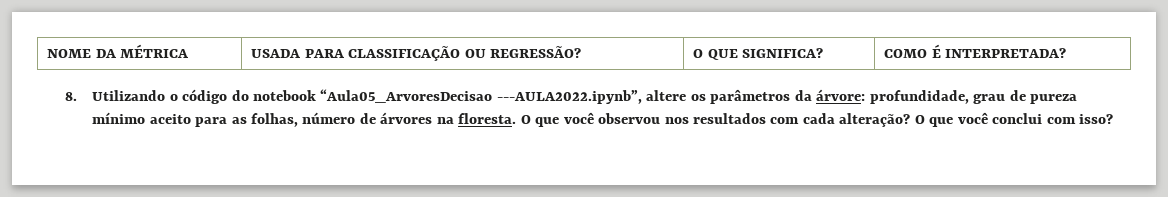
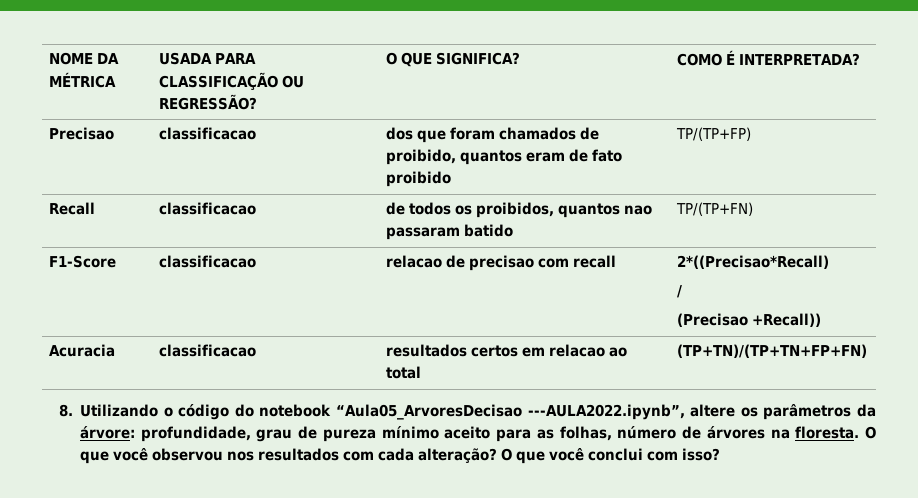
+ Precisao | classificacao | dos que foram chamados de proibido, quantos eram de fato proibido | TP/(TP+FP)
+ Recall | classificacao | de todos os proibidos, quantos nao passaram batido | TP/(TP+FN)
+ F1-Score | classificacao | relacao de precisao com recall | 2*((Precisao*Recall)
+ /
+ (Precisao +Recall))
+ Acuracia | classificacao | resultados certos em relacao ao total | (TP+TN)/(TP+TN+FP+FN)

